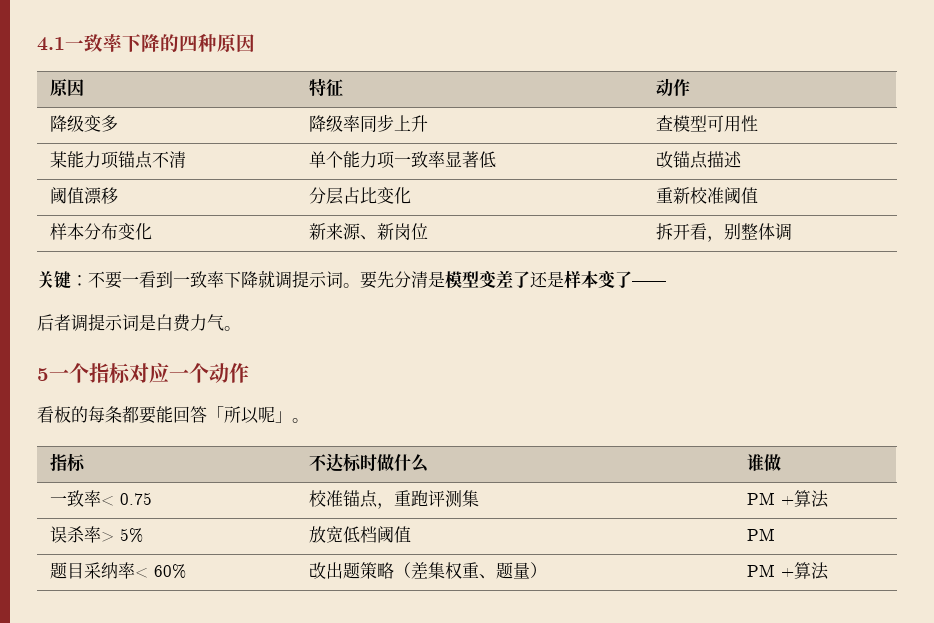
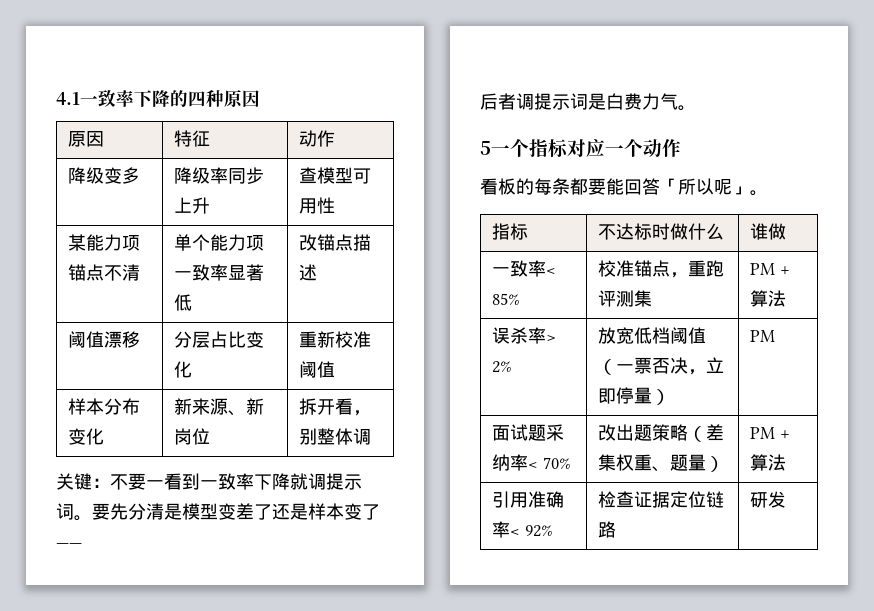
- 一致率< 0.75 | 校准锚点，重跑评测集 | PM +算法
+ 一致率< 85% | 校准锚点，重跑评测集 | PM +算法
- 误杀率> 5% | 放宽低档阈值 | PM
+ 误杀率> 2% | 放宽低档阈值（一票否决，立即停量） | PM
- 题目采纳率< 60% | 改出题策略（差集权重、题量） | PM +算法
+ 面试题采纳率< 70% | 改出题策略（差集权重、题量） | PM +算法
+ 引用准确率< 92% | 检查证据定位链路 | 研发

